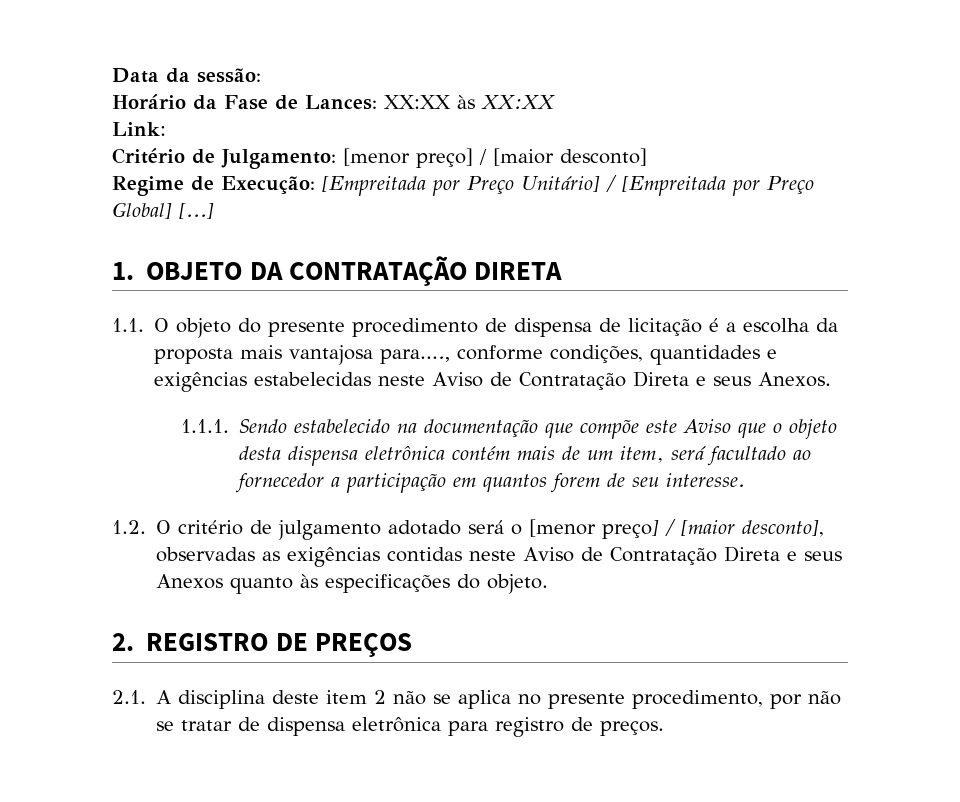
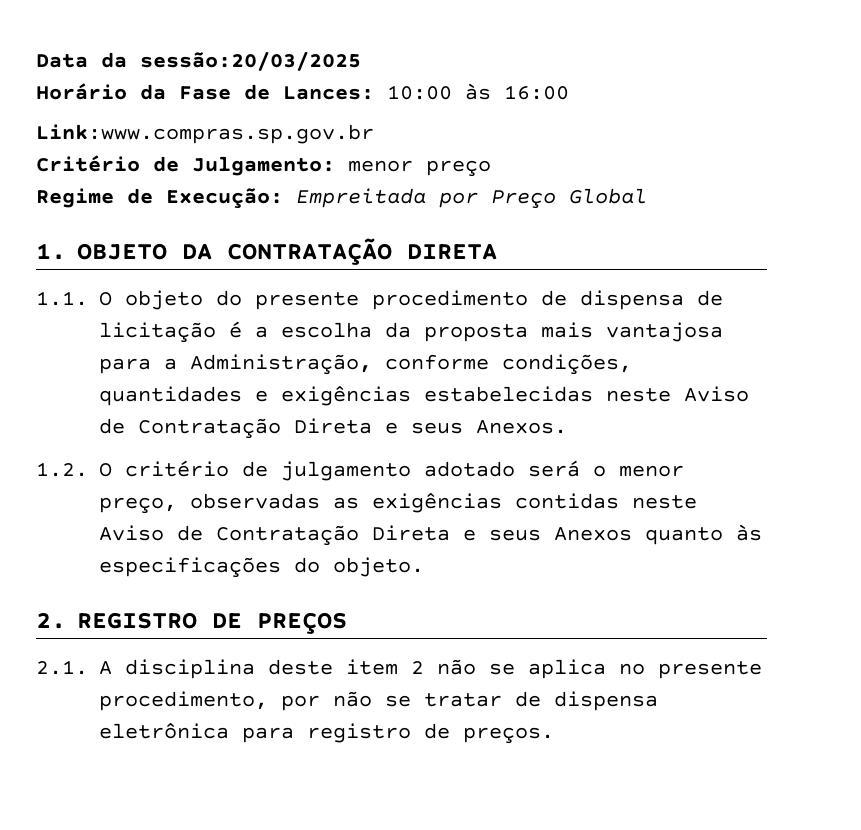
- Data da sessão:
+ Data da sessão:20/03/2025
- Horário da Fase de Lances: XX:XX às XX:XX
- Link:
+ Horário da Fase de Lances: 10:00 às 16:00
+ Link:www.compras.sp.gov.br
- Critério de Julgamento: [menor preço] / [maior desconto]
+ Critério de Julgamento: menor preço
- Regime de Execução: [Empreitada por Preço Unitário] / [Empreitada por Preço Global] [...]
+ Regime de Execução: Empreitada por Preço Global
- 1.1. O objeto do presente procedimento de dispensa de licitação é a escolha da proposta mais vantajosa para...., conforme condições, quantidades e exigências estabelecidas neste Aviso de Contratação Direta e seus Anexos.
+ 1.1. O objeto do presente procedimento de dispensa de licitação é a escolha da proposta mais vantajosa para a Administração, conforme condições, quantidades e exigências estabelecidas neste Aviso de Contratação Direta e seus Anexos.
- 1.1.1. Sendo estabelecido na documentação que compõe este Aviso que o objeto desta dispensa eletrônica contém mais de um item, será facultado ao fornecedor a participação em quantos forem de seu interesse.
- 1.2. O critério de julgamento adotado será o [menor preço] / [maior desconto], observadas as exigências contidas neste Aviso de Contratação Direta e seus Anexos quanto às especificações do objeto.
+ 1.2. O critério de julgamento adotado será o menor preço, observadas as exigências contidas neste Aviso de Contratação Direta e seus Anexos quanto às especificações do objeto.

